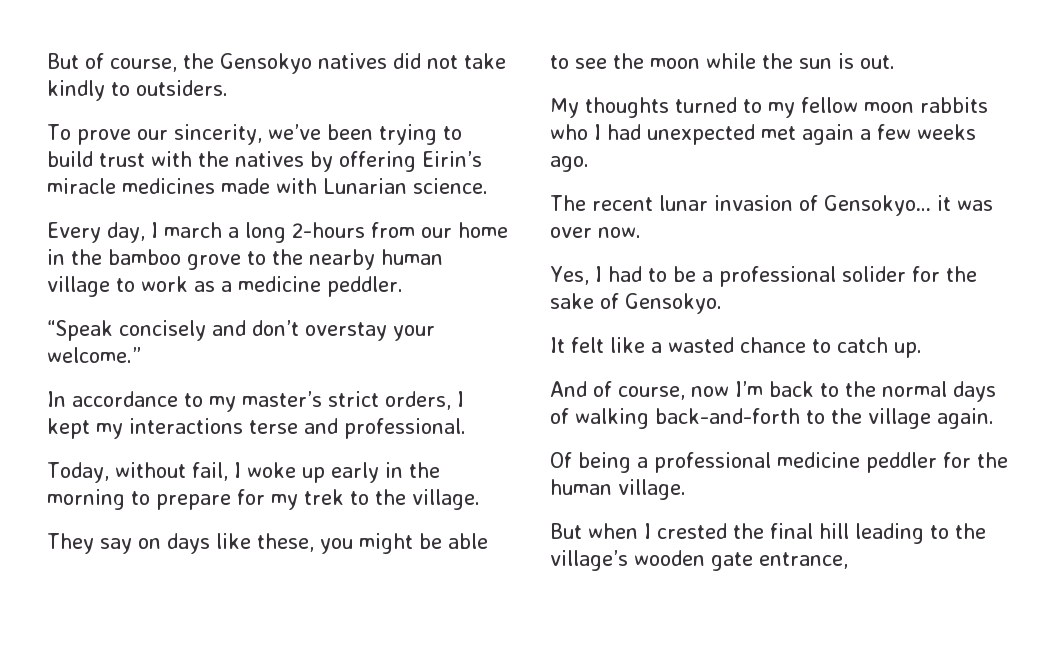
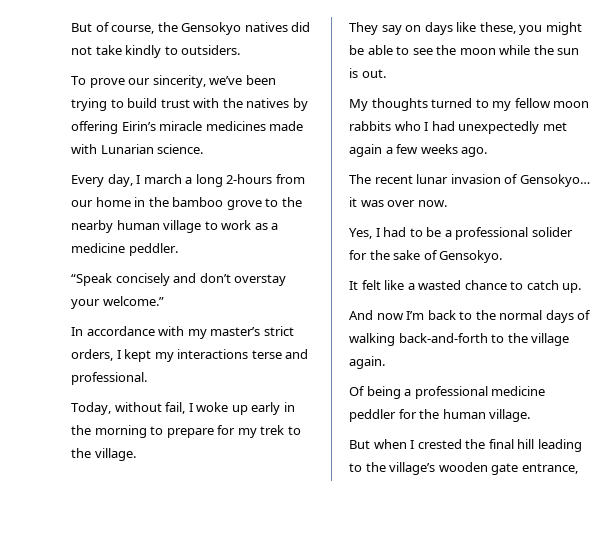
- In accordance to my master’s strict orders, I kept my interactions terse and professional.
+ In accordance with my master’s strict orders, I kept my interactions terse and professional.
- My thoughts turned to my fellow moon rabbits who I had unexpected met again a few weeks ago.
+ My thoughts turned to my fellow moon rabbits who I had unexpectedly met again a few weeks ago.
- And of course, now I’m back to the normal days of walking back-and-forth to the village again.
+ And now I’m back to the normal days of walking back-and-forth to the village again.

